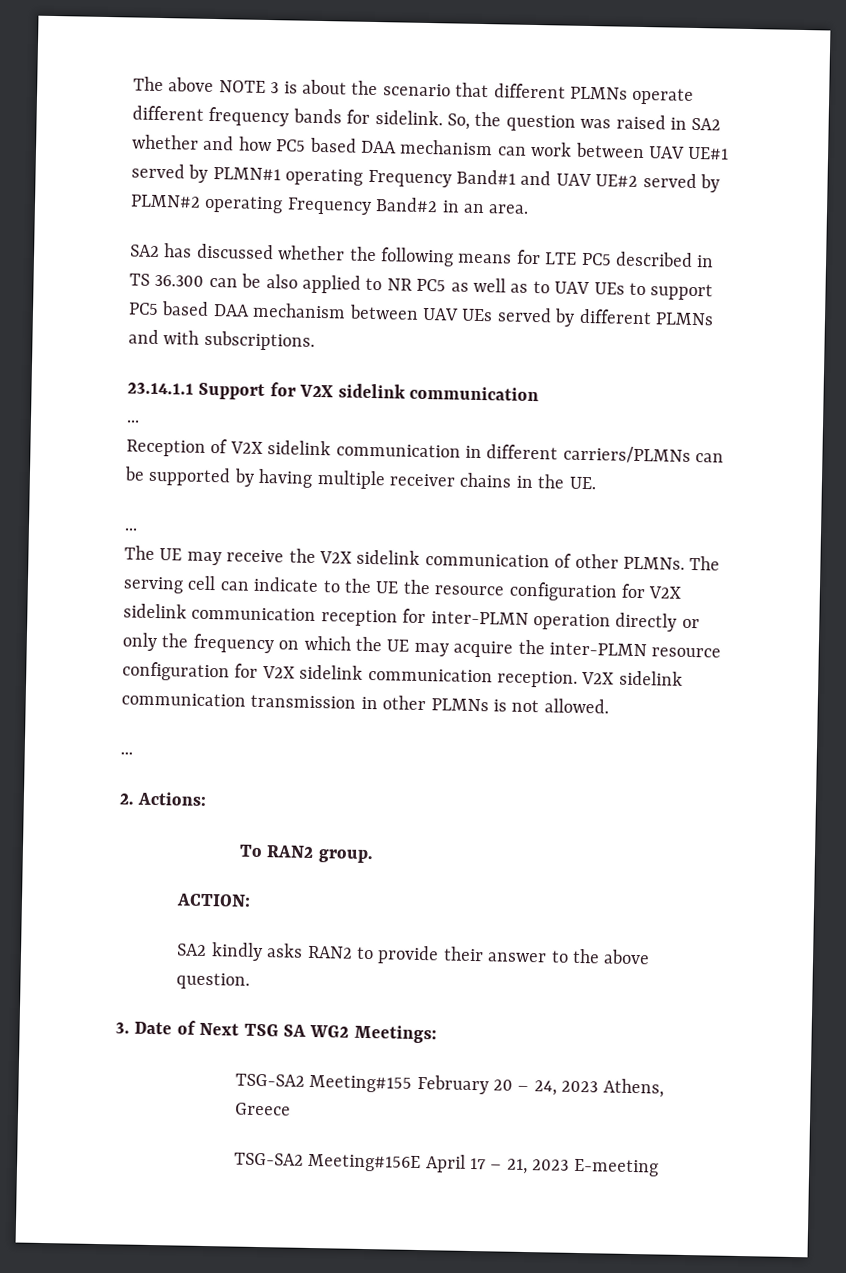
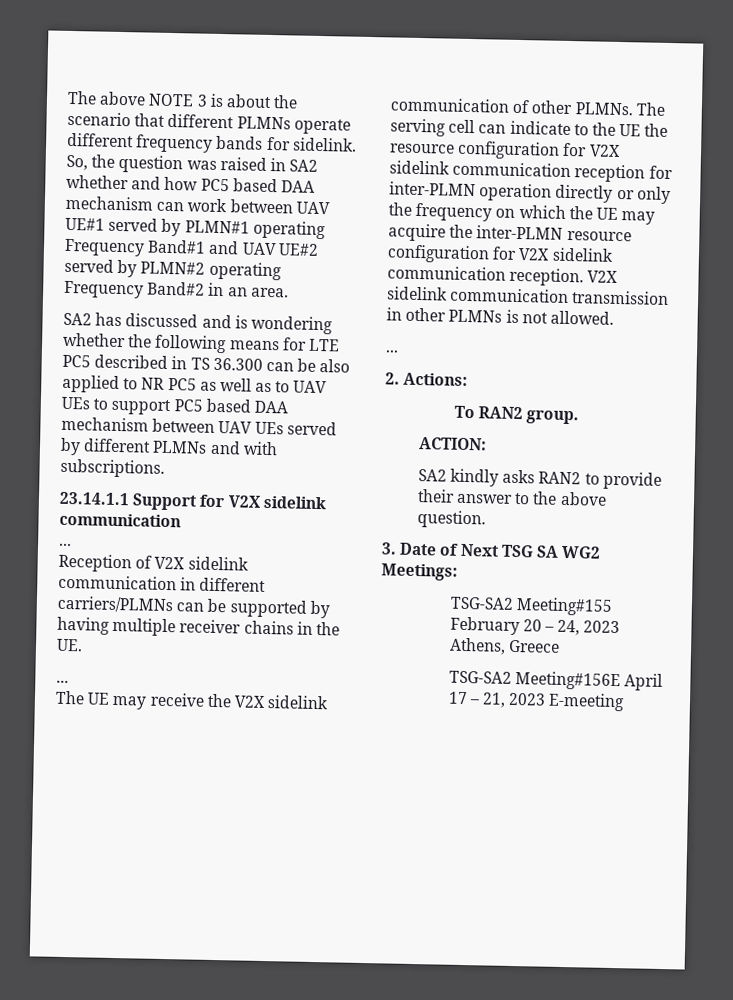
- SA2 has discussed whether the following means for LTE PC5 described in TS 36.300 can be also applied to NR PC5 as well as to UAV UEs to support PC5 based DAA mechanism between UAV UEs served by different PLMNs and with subscriptions.
+ SA2 has discussed and is wondering whether the following means for LTE PC5 described in TS 36.300 can be also applied to NR PC5 as well as to UAV UEs to support PC5 based DAA mechanism between UAV UEs served by different PLMNs and with subscriptions.

